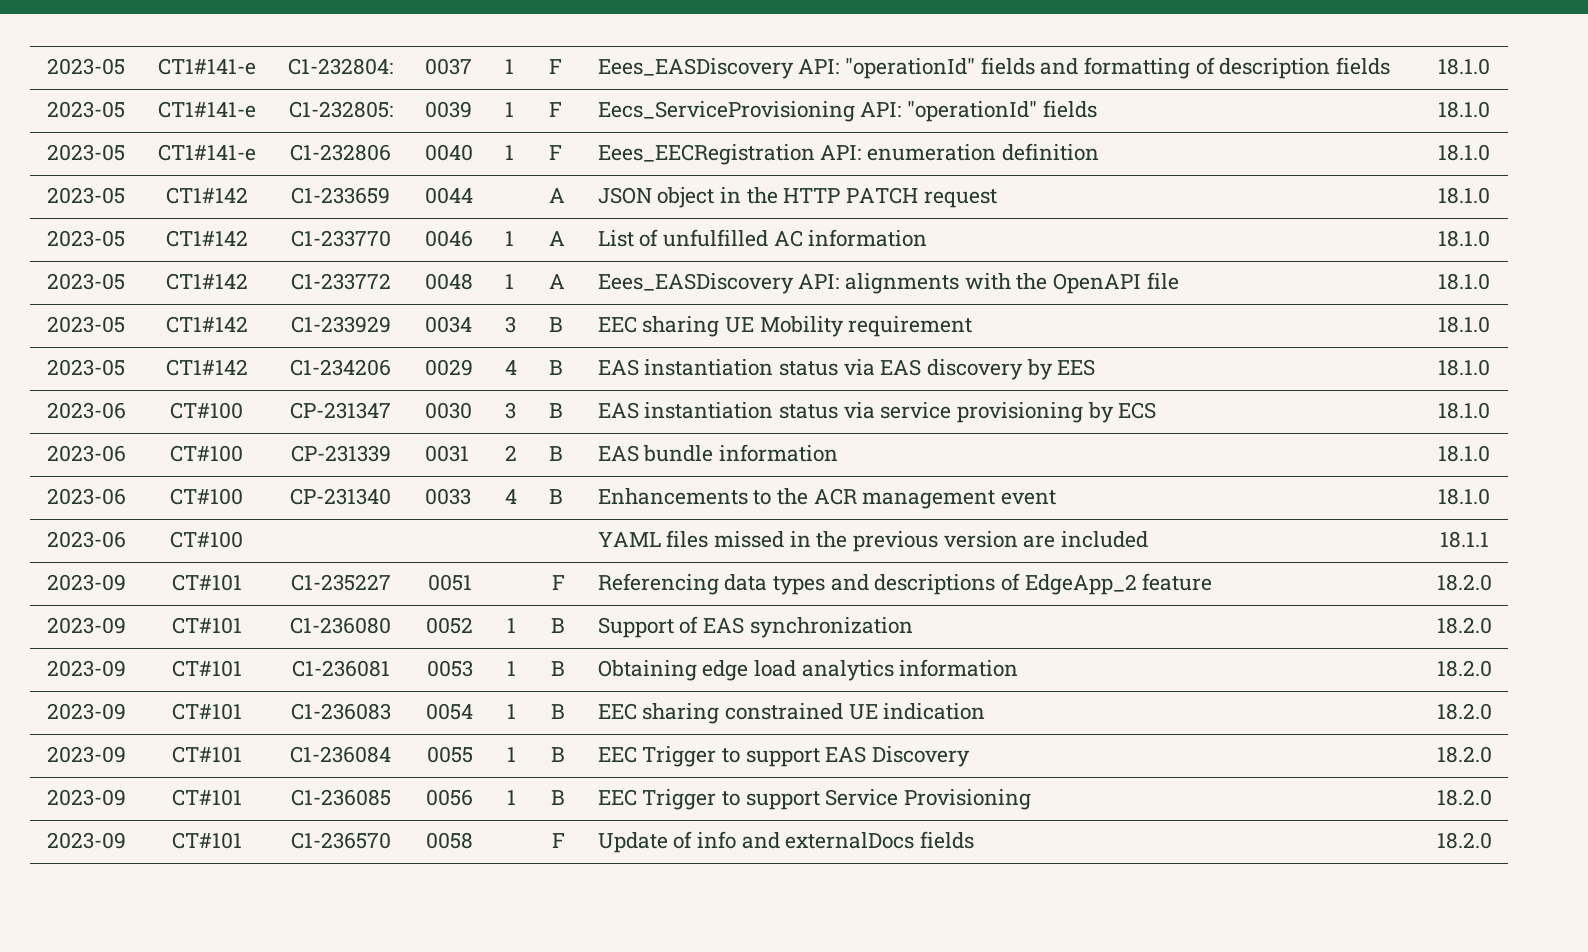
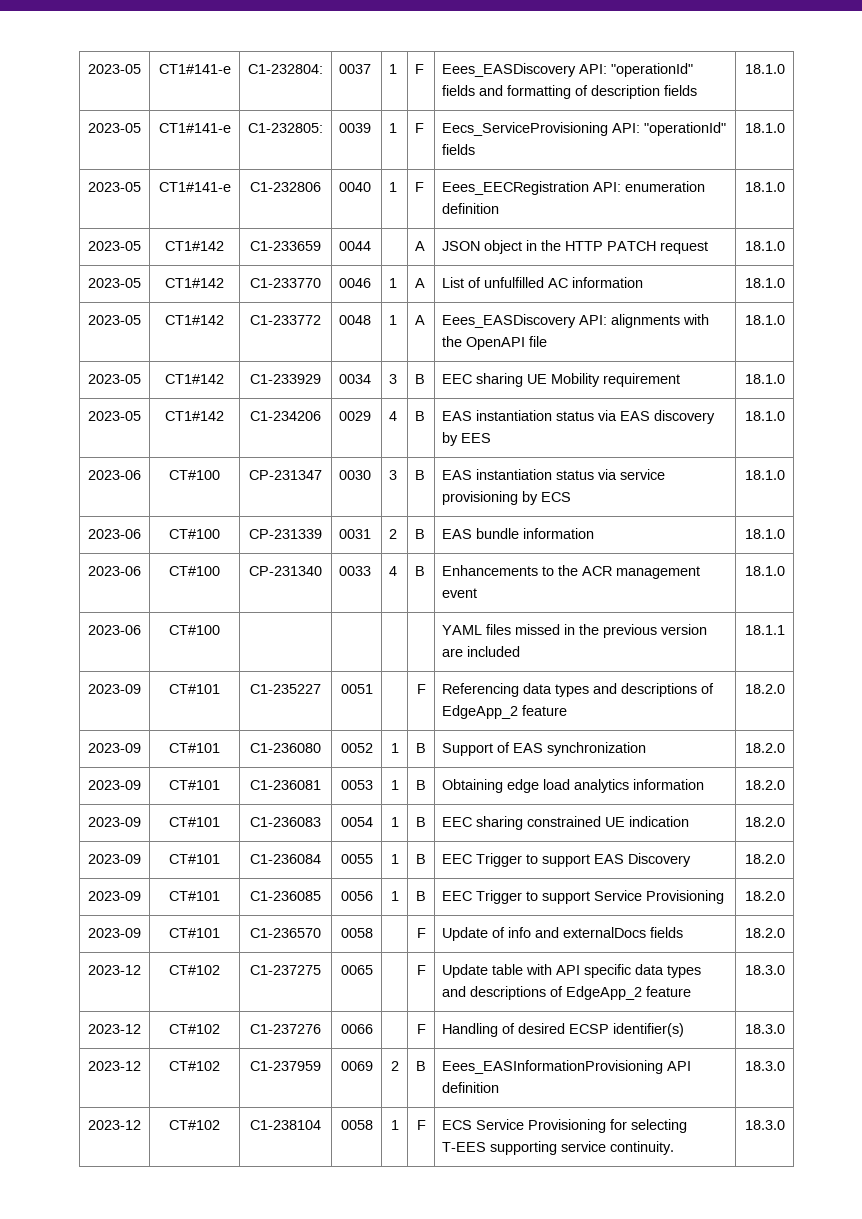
+ 2023-12 | CT#102 | C1-237275 | 0065 | | F | Update table with API specific data types and descriptions of EdgeApp_2 feature | 18.3.0
+ 2023-12 | CT#102 | C1-237276 | 0066 | | F | Handling of desired ECSP identifier(s) | 18.3.0
+ 2023-12 | CT#102 | C1-237959 | 0069 | 2 | B | Eees_EASInformationProvisioning API definition | 18.3.0
+ 2023-12 | CT#102 | C1-238104 | 0058 | 1 | F | ECS Service Provisioning for selecting T-EES supporting service continuity. | 18.3.0

